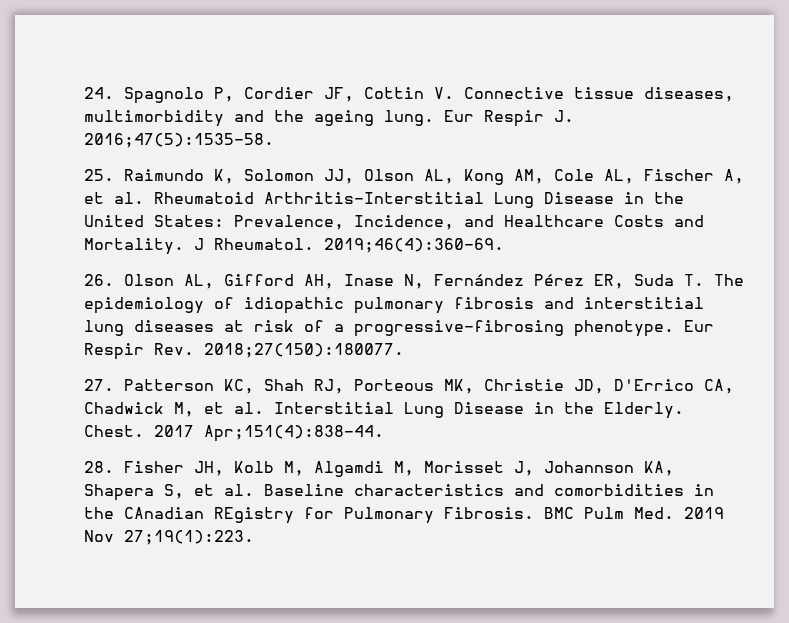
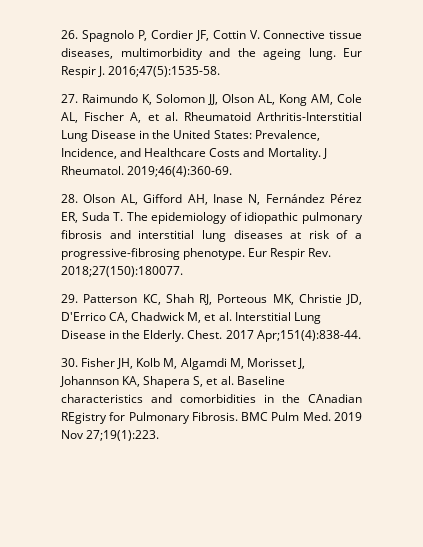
- 24. Spagnolo P, Cordier JF, Cottin V. Connective tissue diseases, multimorbidity and the ageing lung.
+ 26. Spagnolo P, Cordier JF, Cottin V. Connective tissue diseases, multimorbidity and the ageing lung.
- 25. Raimundo K, Solomon JJ, Olson AL, Kong AM, Cole AL, Fischer A, et al. Rheumatoid Arthritis-Interstitial Lung Disease in the United States: Prevalence, Incidence, and Healthcare Costs and Mortality.
+ 27. Raimundo K, Solomon JJ, Olson AL, Kong AM, Cole AL, Fischer A, et al. Rheumatoid Arthritis-Interstitial Lung Disease in the United States: Prevalence, Incidence, and Healthcare Costs and Mortality.
- 26. Olson AL, Gifford AH, Inase N, Fernández Pérez ER, Suda T. The epidemiology of idiopathic pulmonary fibrosis and interstitial lung diseases at risk of a progressive-fibrosing phenotype.
+ 28. Olson AL, Gifford AH, Inase N, Fernández Pérez ER, Suda T. The epidemiology of idiopathic pulmonary fibrosis and interstitial lung diseases at risk of a progressive-fibrosing phenotype.
- 27. Patterson KC, Shah RJ, Porteous MK, Christie JD, D'Errico CA, Chadwick M, et al. Interstitial Lung Disease in the Elderly.
+ 29. Patterson KC, Shah RJ, Porteous MK, Christie JD, D'Errico CA, Chadwick M, et al. Interstitial Lung Disease in the Elderly.
- 28. Fisher JH, Kolb M, Algamdi M, Morisset J, Johannson KA, Shapera S, et al. Baseline characteristics and comorbidities in the CAnadian REgistry for Pulmonary Fibrosis.
+ 30. Fisher JH, Kolb M, Algamdi M, Morisset J, Johannson KA, Shapera S, et al. Baseline characteristics and comorbidities in the CAnadian REgistry for Pulmonary Fibrosis.

